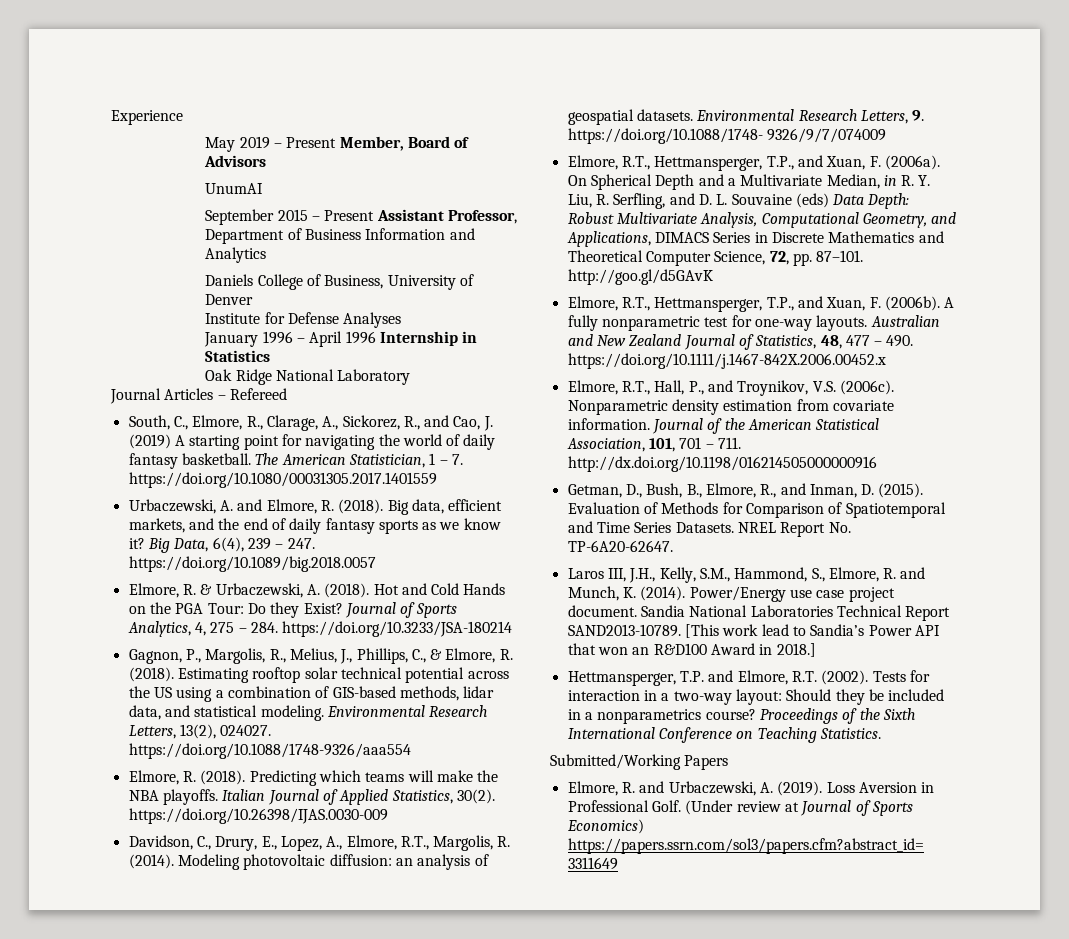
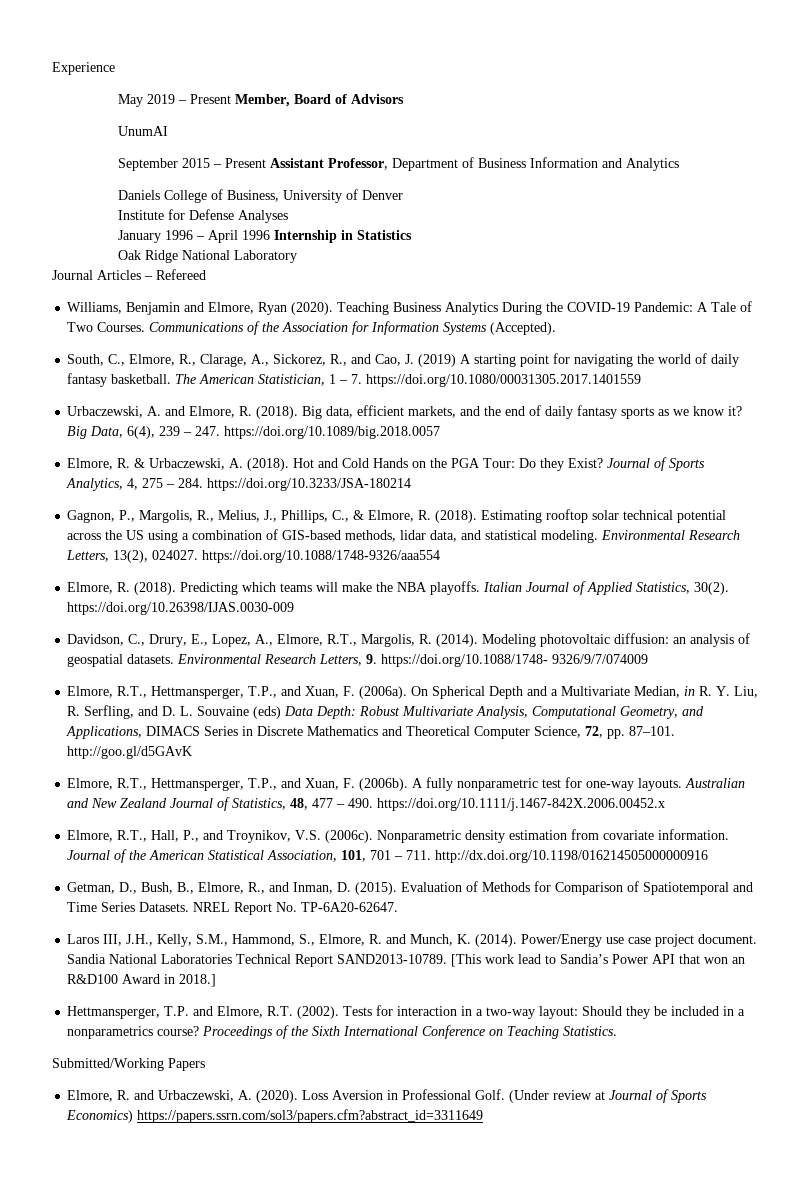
+ Williams, Benjamin and Elmore, Ryan (2020). Teaching Business Analytics During the COVID-19 Pandemic: A Tale of Two Courses. Communications of the Association for Information Systems (Accepted).
- Elmore, R. and Urbaczewski, A. (2019).
+ Elmore, R. and Urbaczewski, A. (2020).

